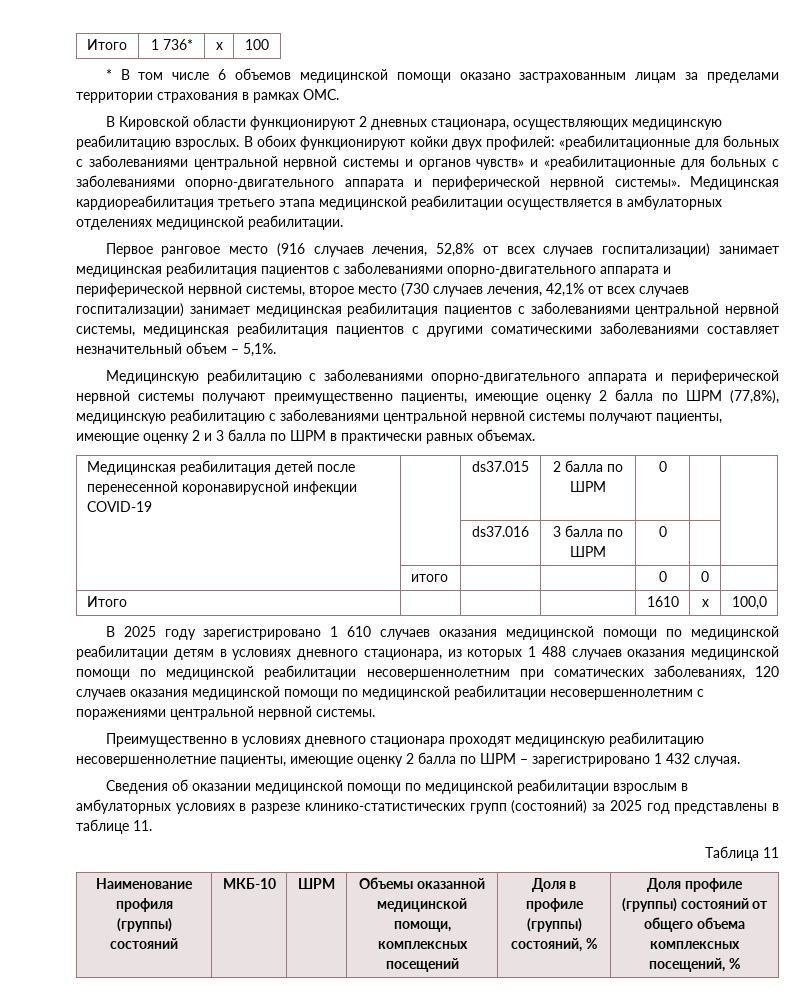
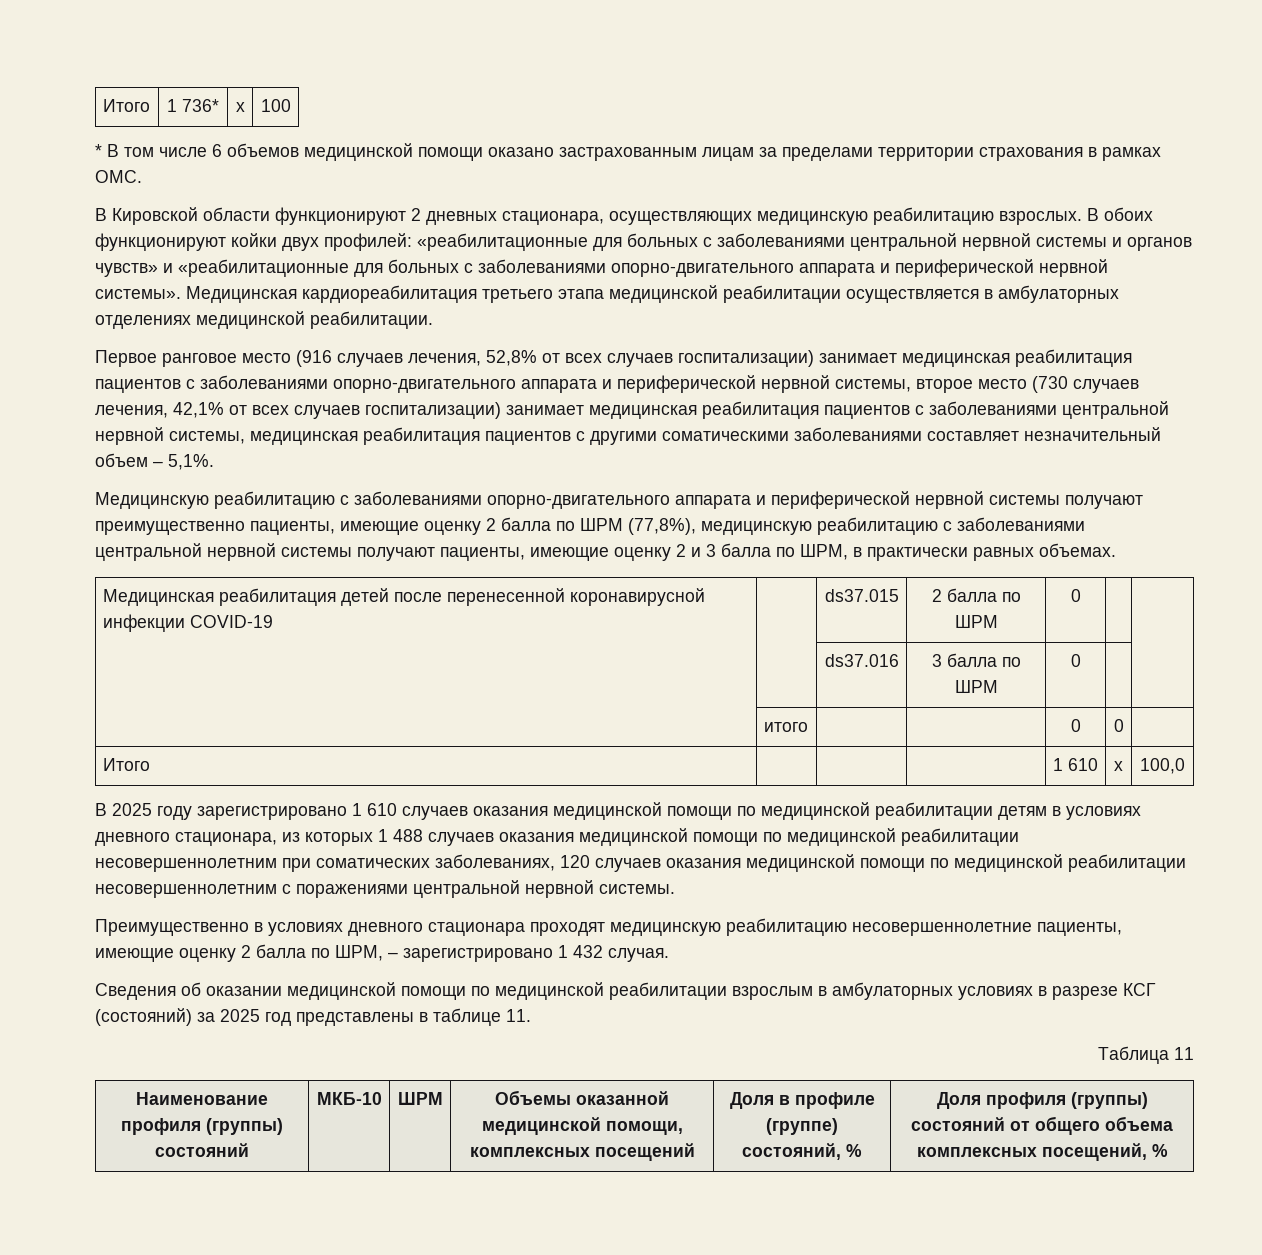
- Медицинскую реабилитацию с заболеваниями опорно-двигательного аппарата и периферической нервной системы получают преимущественно пациенты, имеющие оценку 2 балла по ШРМ (77,8%), медицинскую реабилитацию с заболеваниями центральной нервной системы получают пациенты, имеющие оценку 2 и 3 балла по ШРМ в практически равных объемах.
+ Медицинскую реабилитацию с заболеваниями опорно-двигательного аппарата и периферической нервной системы получают преимущественно пациенты, имеющие оценку 2 балла по ШРМ (77,8%), медицинскую реабилитацию с заболеваниями центральной нервной системы получают пациенты, имеющие оценку 2 и 3 балла по ШРМ, в практически равных объемах.
- Итого | | | | 1610 | х | 100,0
+ Итого | | | | 1 610 | х | 100,0
- Преимущественно в условиях дневного стационара проходят медицинскую реабилитацию несовершеннолетние пациенты, имеющие оценку 2 балла по ШРМ – зарегистрировано 1 432 случая.
+ Преимущественно в условиях дневного стационара проходят медицинскую реабилитацию несовершеннолетние пациенты, имеющие оценку 2 балла по ШРМ, – зарегистрировано 1 432 случая.
- Сведения об оказании медицинской помощи по медицинской реабилитации взрослым в амбулаторных условиях в разрезе клинико-статистических групп (состояний) за 2025 год представлены в таблице 11.
+ Сведения об оказании медицинской помощи по медицинской реабилитации взрослым в амбулаторных условиях в разрезе КСГ (состояний) за 2025 год представлены в таблице 11.
- Наименование профиля (группы) состояний | МКБ-10 | ШРМ | Объемы оказанной медицинской помощи, комплексных посещений | Доля в профиле (группы) состояний, % | Доля профиле (группы) состояний от общего объема комплексных посещений, %
+ Наименование профиля (группы) состояний | МКБ-10 | ШРМ | Объемы оказанной медицинской помощи, комплексных посещений | Доля в профиле (группе) состояний, % | Доля профиля (группы) состояний от общего объема комплексных посещений, %

